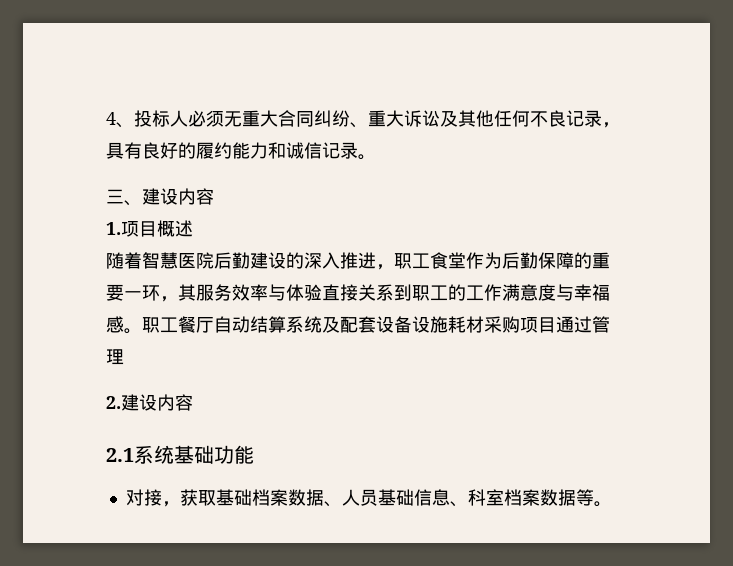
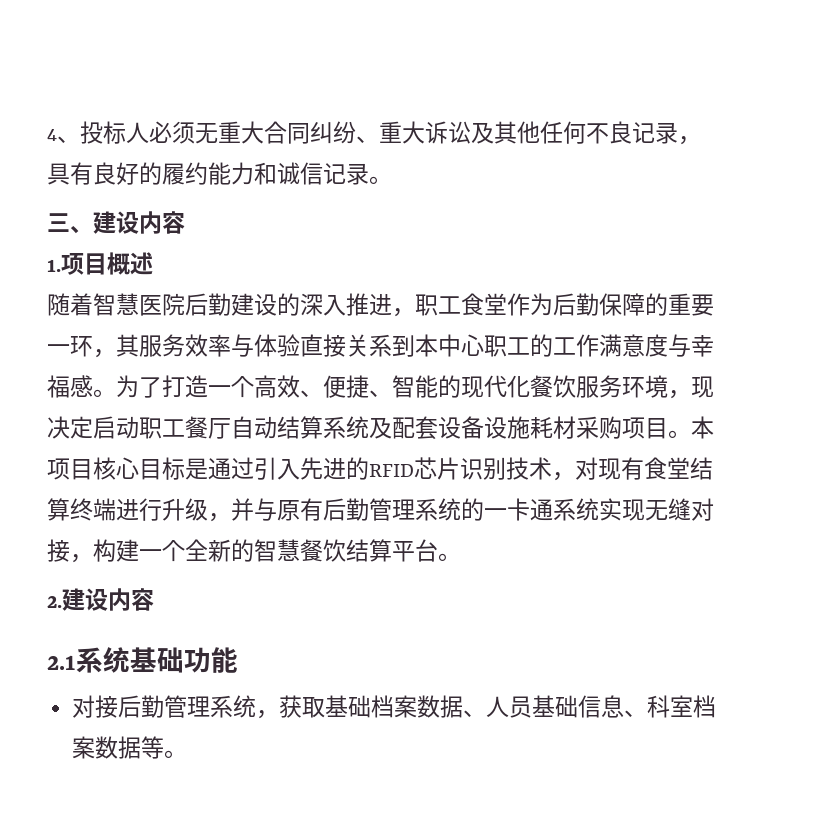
- 随着智慧医院后勤建设的深入推进，职工食堂作为后勤保障的重要一环，其服务效率与体验直接关系到职工的工作满意度与幸福感。
+ 随着智慧医院后勤建设的深入推进，职工食堂作为后勤保障的重要一环，其服务效率与体验直接关系到本中心职工的工作满意度与幸福感。
- 职工餐厅自动结算系统及配套设备设施耗材采购项目通过管理
+ 为了打造一个高效、便捷、智能的现代化餐饮服务环境，现决定启动职工餐厅自动结算系统及配套设备设施耗材采购项目。本项目核心目标是通过引入先进的RFID芯片识别技术，对现有食堂结算终端进行升级，并与原有后勤管理系统的一卡通系统实现无缝对接，构建一个全新的智慧餐饮结算平台。
- 对接，获取基础档案数据、人员基础信息、科室档案数据等。
+ 对接后勤管理系统，获取基础档案数据、人员基础信息、科室档案数据等。

